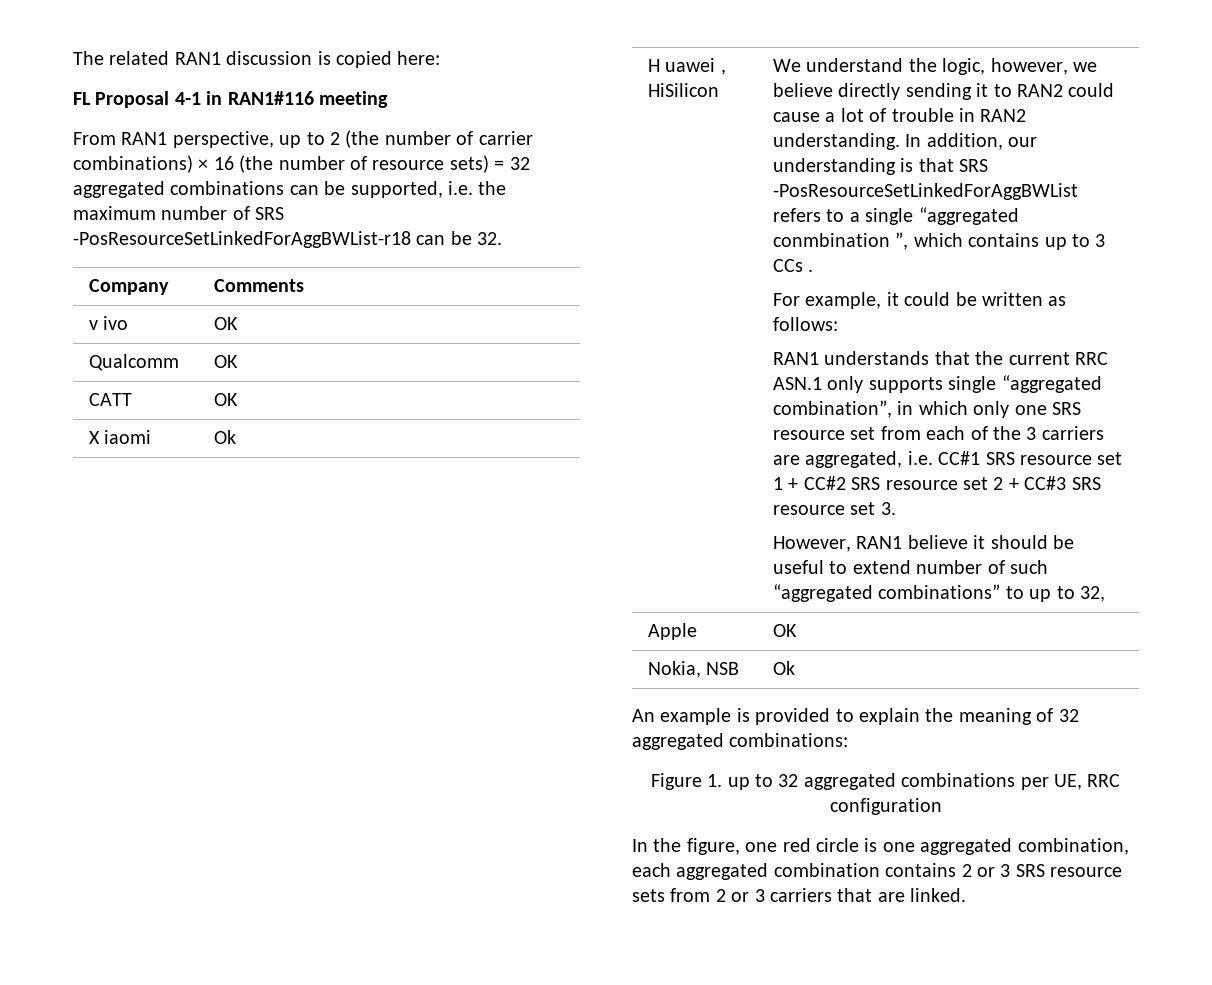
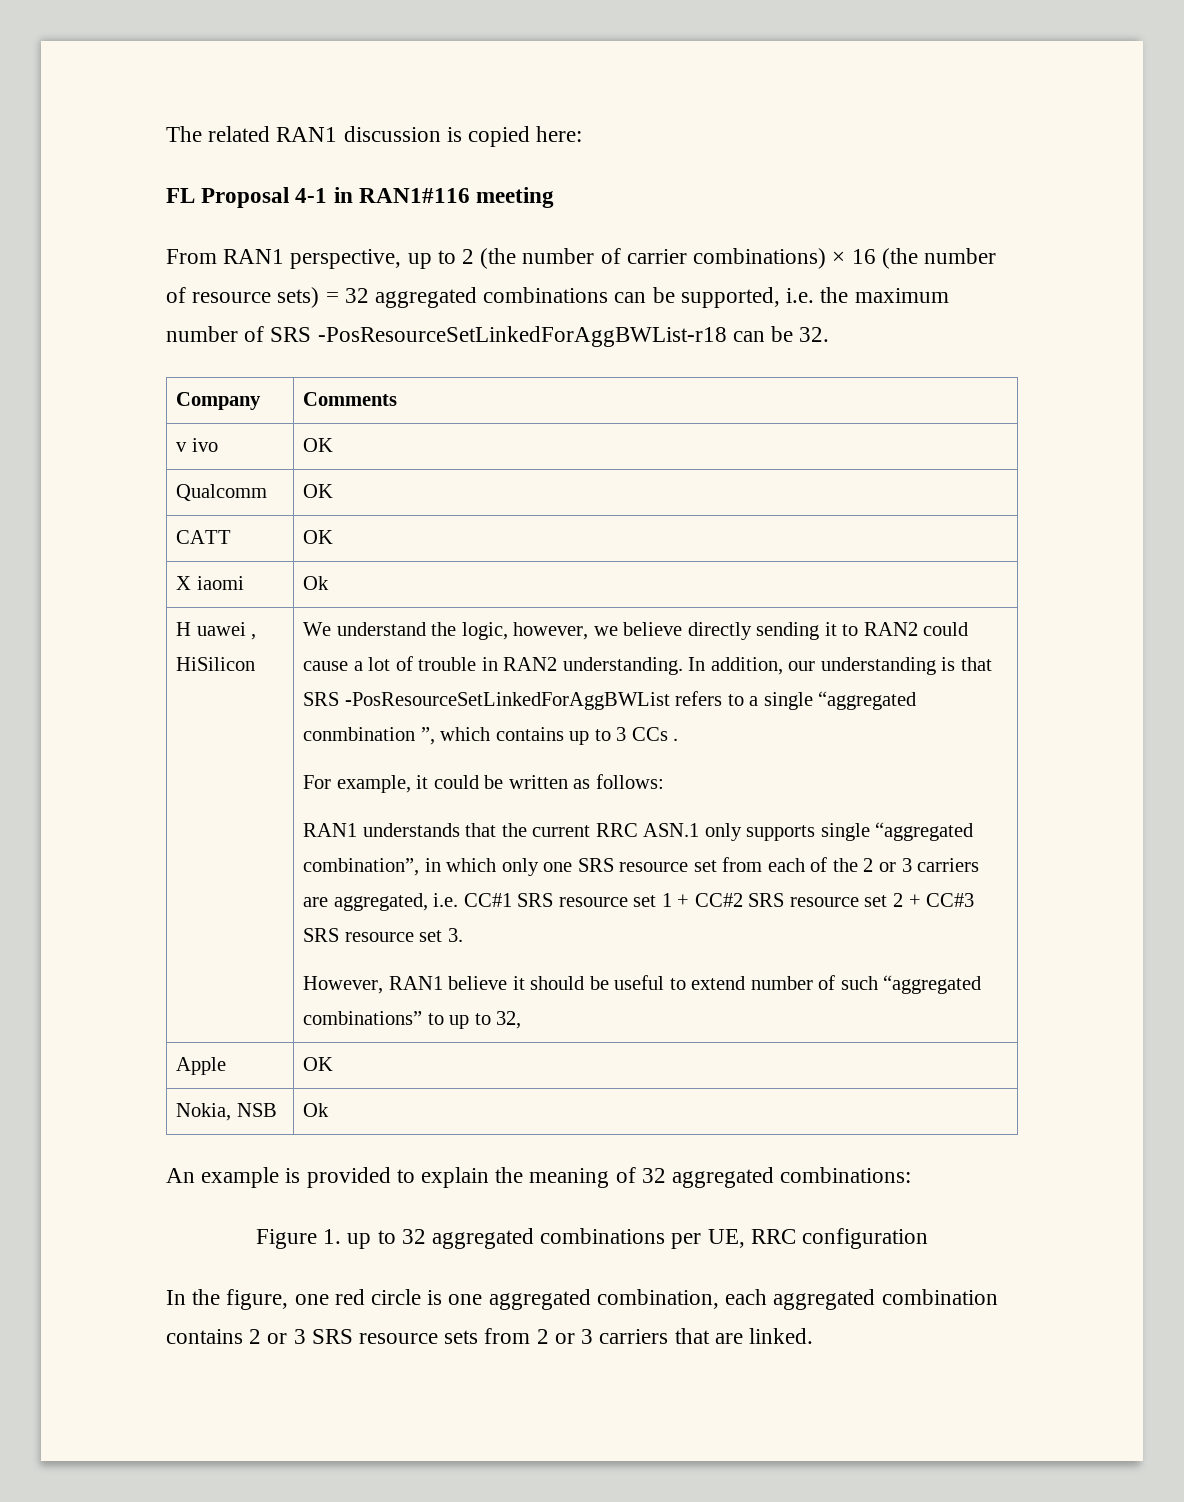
- RAN1 understands that the current RRC ASN.1 only supports single “aggregated combination”, in which only one SRS resource set from each of the 3 carriers are aggregated, i.e. CC#1 SRS resource set 1 + CC#2 SRS resource set 2 + CC#3 SRS resource set 3.
+ RAN1 understands that the current RRC ASN.1 only supports single “aggregated combination”, in which only one SRS resource set from each of the 2 or 3 carriers are aggregated, i.e. CC#1 SRS resource set 1 + CC#2 SRS resource set 2 + CC#3 SRS resource set 3.

